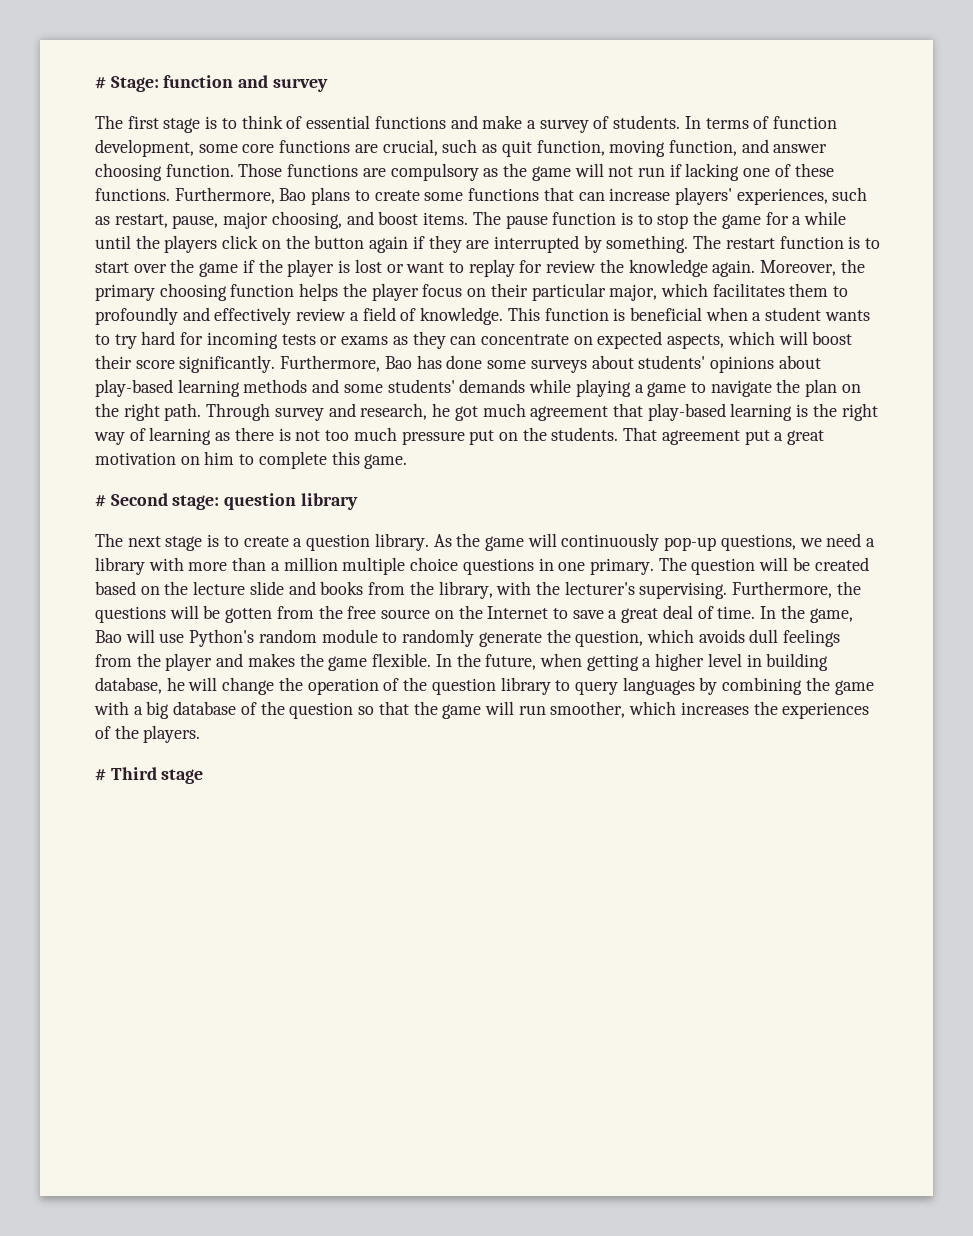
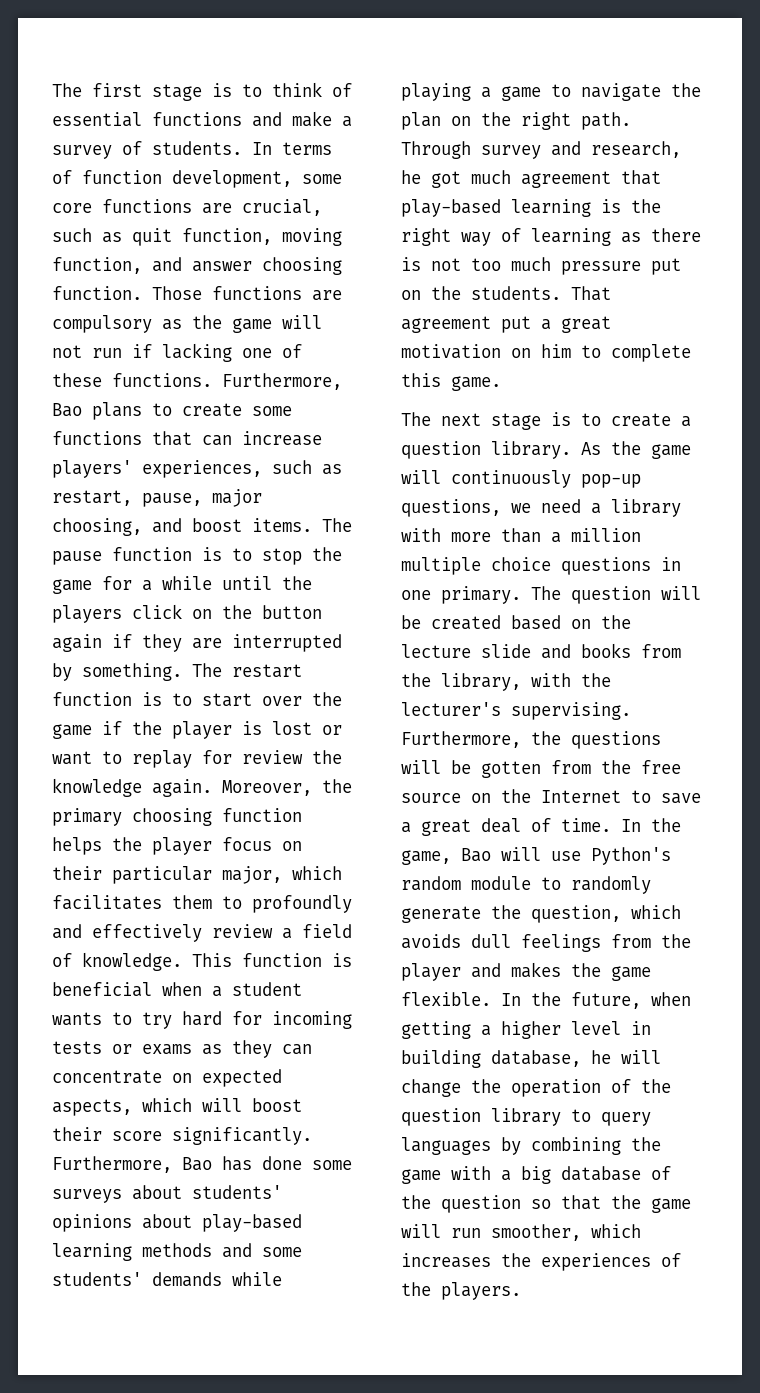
- # Stage: function and survey
- # Second stage: question library
- # Third stage

